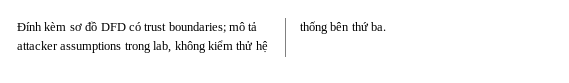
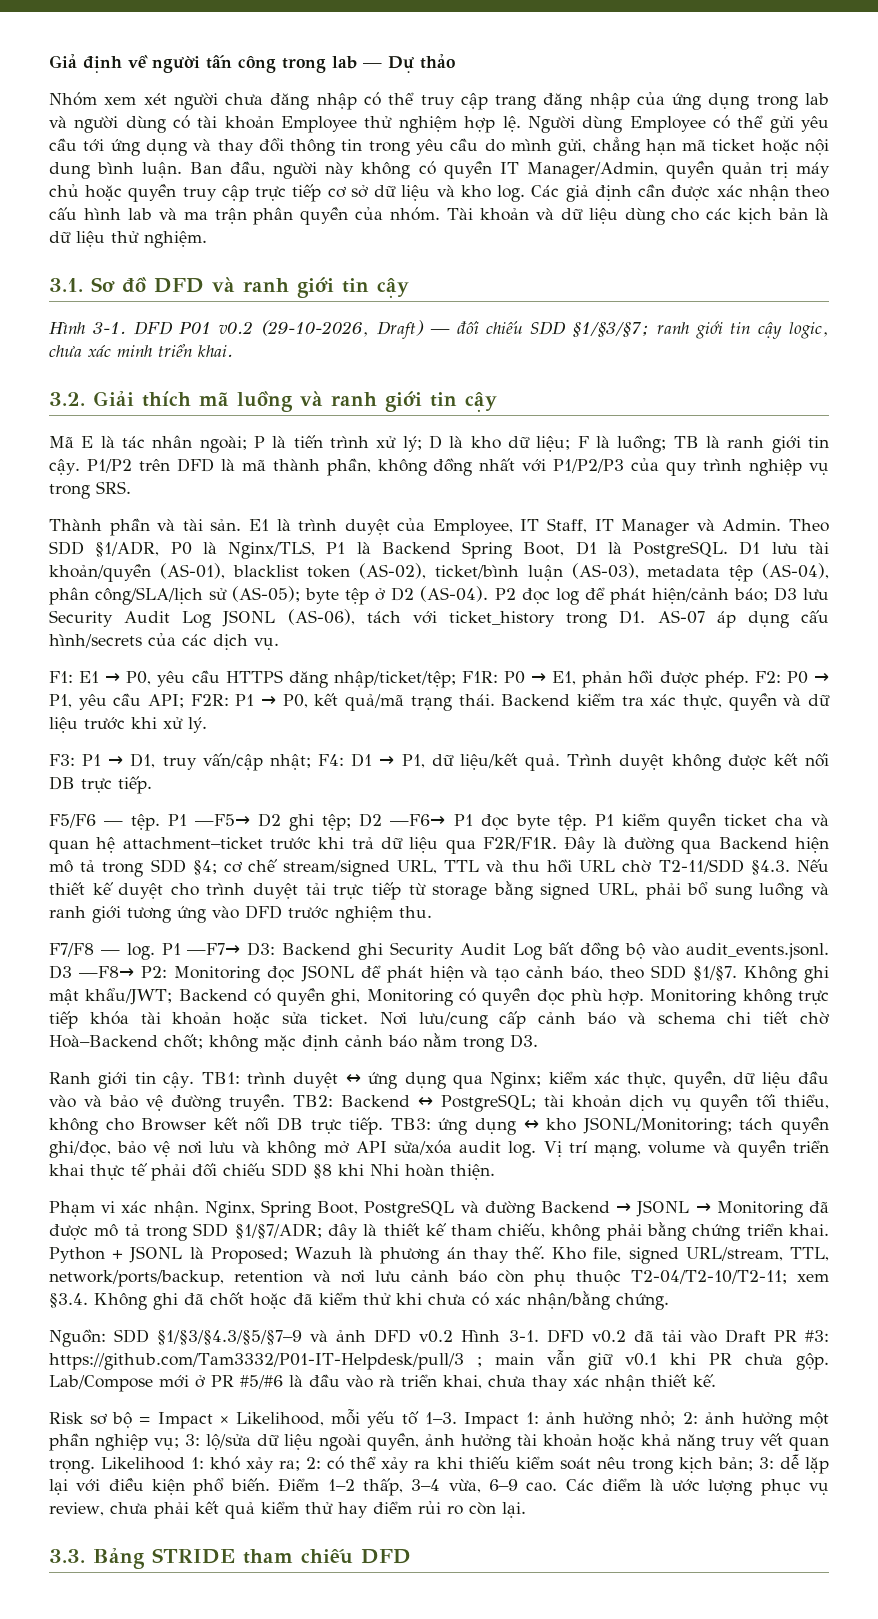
- Đính kèm sơ đồ DFD có trust boundaries; mô tả attacker assumptions trong lab, không kiểm thử hệ thống bên thứ ba.
+ Giả định về người tấn công trong lab — Dự thảo
+ Nhóm xem xét người chưa đăng nhập có thể truy cập trang đăng nhập của ứng dụng trong lab và người dùng có tài khoản Employee thử nghiệm hợp lệ. Người dùng Employee có thể gửi yêu cầu tới ứng dụng và thay đổi thông tin trong yêu cầu do mình gửi, chẳng hạn mã ticket hoặc nội dung bình luận. Ban đầu, người này không có quyền IT Manager/Admin, quyền quản trị máy chủ hoặc quyền truy cập trực tiếp cơ sở dữ liệu và kho log. Các giả định cần được xác nhận theo cấu hình lab và ma trận phân quyền của nhóm. Tài khoản và dữ liệu dùng cho các kịch bản là dữ liệu thử nghiệm.
+ 3.1. Sơ đồ DFD và ranh giới tin cậy
+ Hình 3-1. DFD P01 v0.2 (29-10-2026, Draft) — đối chiếu SDD §1/§3/§7; ranh giới tin cậy logic, chưa xác minh triển khai.
+ 3.2. Giải thích mã luồng và ranh giới tin cậy
+ Mã E là tác nhân ngoài; P là tiến trình xử lý; D là kho dữ liệu; F là luồng; TB là ranh giới tin cậy. P1/P2 trên DFD là mã thành phần, không đồng nhất với P1/P2/P3 của quy trình nghiệp vụ trong SRS.
+ Thành phần và tài sản. E1 là trình duyệt của Employee, IT Staff, IT Manager và Admin. Theo SDD §1/ADR, P0 là Nginx/TLS, P1 là Backend Spring Boot, D1 là PostgreSQL. D1 lưu tài khoản/quyền (AS-01), blacklist token (AS-02), ticket/bình luận (AS-03), metadata tệp (AS-04), phân công/SLA/lịch sử (AS-05); byte tệp ở D2 (AS-04). P2 đọc log để phát hiện/cảnh báo; D3 lưu Security Audit Log JSONL (AS-06), tách với ticket_history trong D1. AS-07 áp dụng cấu hình/secrets của các dịch vụ.
+ F1: E1 → P0, yêu cầu HTTPS đăng nhập/ticket/tệp; F1R: P0 → E1, phản hồi được phép. F2: P0 → P1, yêu cầu API; F2R: P1 → P0, kết quả/mã trạng thái. Backend kiểm tra xác thực, quyền và dữ liệu trước khi xử lý.
+ F3: P1 → D1, truy vấn/cập nhật; F4: D1 → P1, dữ liệu/kết quả. Trình duyệt không được kết nối DB trực tiếp.
+ F5/F6 — tệp. P1 —F5→ D2 ghi tệp; D2 —F6→ P1 đọc byte tệp. P1 kiểm quyền ticket cha và quan hệ attachment–ticket trước khi trả dữ liệu qua F2R/F1R. Đây là đường qua Backend hiện mô tả trong SDD §4; cơ chế stream/signed URL, TTL và thu hồi URL chờ T2-11/SDD §4.3. Nếu thiết kế duyệt cho trình duyệt tải trực tiếp từ storage bằng signed URL, phải bổ sung luồng và ranh giới tương ứng vào DFD trước nghiệm thu.
+ F7/F8 — log. P1 —F7→ D3: Backend ghi Security Audit Log bất đồng bộ vào audit_events.jsonl. D3 —F8→ P2: Monitoring đọc JSONL để phát hiện và tạo cảnh báo, theo SDD §1/§7. Không ghi mật khẩu/JWT; Backend có quyền ghi, Monitoring có quyền đọc phù hợp. Monitoring không trực tiếp khóa tài khoản hoặc sửa ticket. Nơi lưu/cung cấp cảnh báo và schema chi tiết chờ Hoà–Backend chốt; không mặc định cảnh báo nằm trong D3.
+ Ranh giới tin cậy. TB1: trình duyệt ↔ ứng dụng qua Nginx; kiểm xác thực, quyền, dữ liệu đầu vào và bảo vệ đường truyền. TB2: Backend ↔ PostgreSQL; tài khoản dịch vụ quyền tối thiểu, không cho Browser kết nối DB trực tiếp. TB3: ứng dụng ↔ kho JSONL/Monitoring; tách quyền ghi/đọc, bảo vệ nơi lưu và không mở API sửa/xóa audit log. Vị trí mạng, volume và quyền triển khai thực tế phải đối chiếu SDD §8 khi Nhi hoàn thiện.
+ Phạm vi xác nhận. Nginx, Spring Boot, PostgreSQL và đường Backend → JSONL → Monitoring đã được mô tả trong SDD §1/§7/ADR; đây là thiết kế tham chiếu, không phải bằng chứng triển khai. Python + JSONL là Proposed; Wazuh là phương án thay thế. Kho file, signed URL/stream, TTL, network/ports/backup, retention và nơi lưu cảnh báo còn phụ thuộc T2-04/T2-10/T2-11; xem §3.4. Không ghi đã chốt hoặc đã kiểm thử khi chưa có xác nhận/bằng chứng.
+ Nguồn: SDD §1/§3/§4.3/§5/§7–9 và ảnh DFD v0.2 Hình 3-1. DFD v0.2 đã tải vào Draft PR #3: https://github.com/Tam3332/P01-IT-Helpdesk/pull/3 ; main vẫn giữ v0.1 khi PR chưa gộp. Lab/Compose mới ở PR #5/#6 là đầu vào rà triển khai, chưa thay xác nhận thiết kế.
+ Risk sơ bộ = Impact × Likelihood, mỗi yếu tố 1–3. Impact 1: ảnh hưởng nhỏ; 2: ảnh hưởng một phần nghiệp vụ; 3: lộ/sửa dữ liệu ngoài quyền, ảnh hưởng tài khoản hoặc khả năng truy vết quan trọng. Likelihood 1: khó xảy ra; 2: có thể xảy ra khi thiếu kiểm soát nêu trong kịch bản; 3: dễ lặp lại với điều kiện phổ biến. Điểm 1–2 thấp, 3–4 vừa, 6–9 cao. Các điểm là ước lượng phục vụ review, chưa phải kết quả kiểm thử hay điểm rủi ro còn lại.
+ 3.3. Bảng STRIDE tham chiếu DFD

